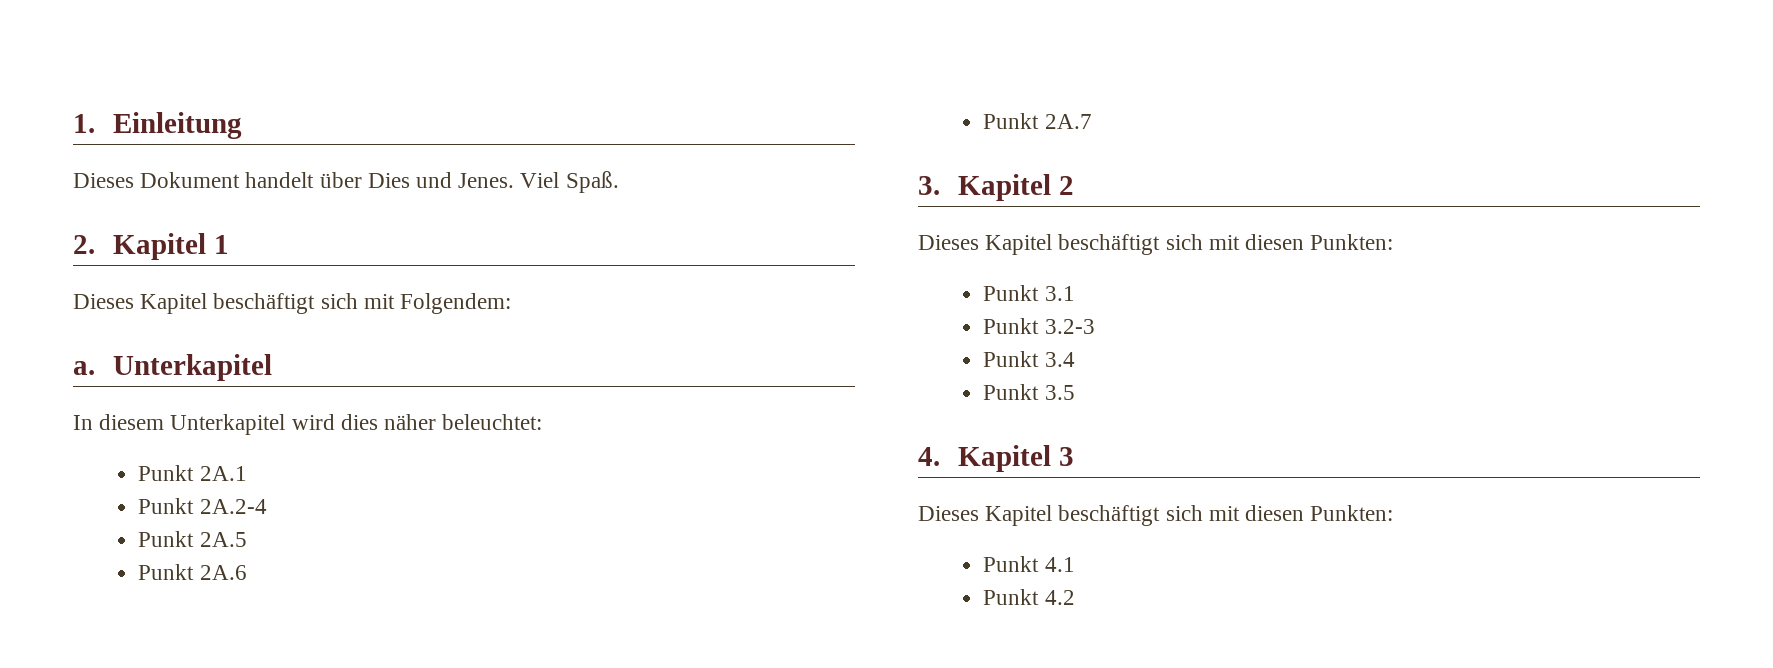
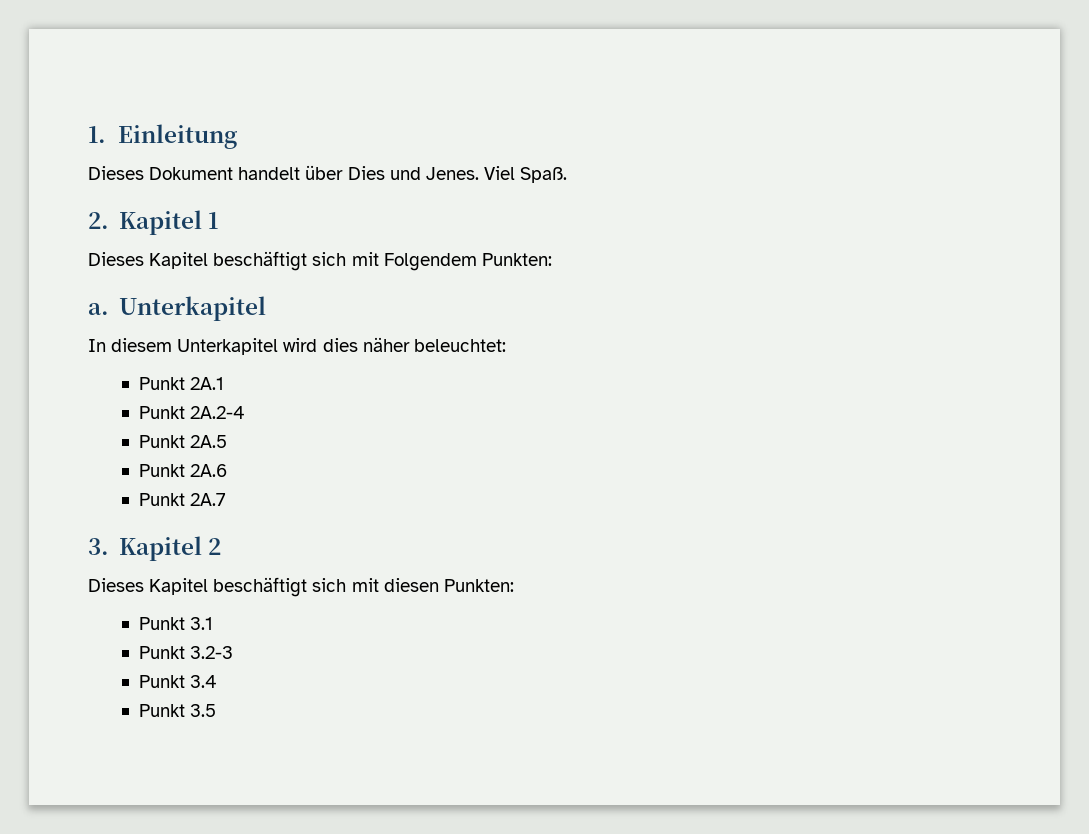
- Dieses Kapitel beschäftigt sich mit Folgendem:
+ Dieses Kapitel beschäftigt sich mit Folgendem Punkten:
- 4. Kapitel 3
- Dieses Kapitel beschäftigt sich mit diesen Punkten:
- Punkt 4.1
- Punkt 4.2

